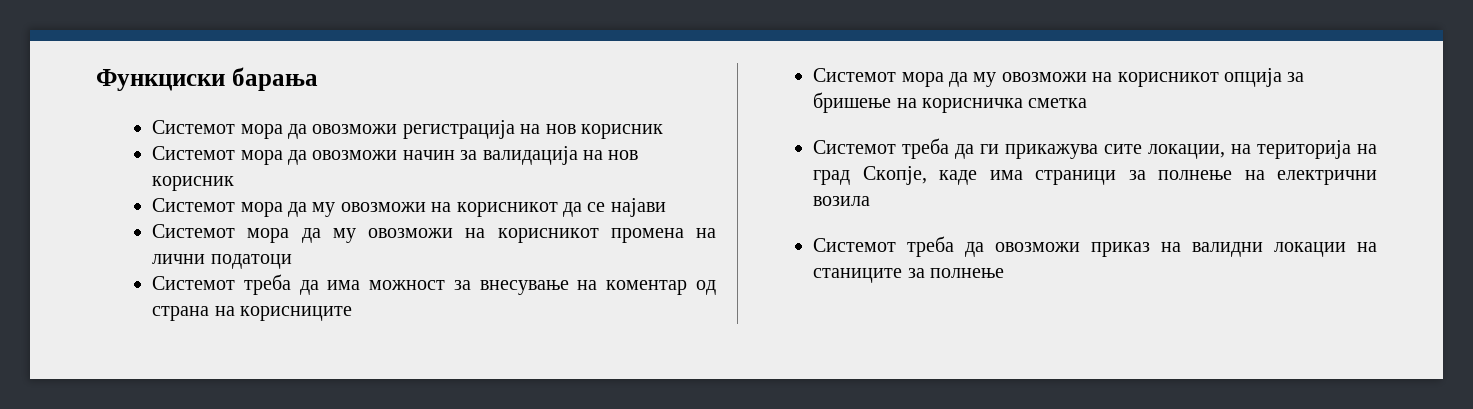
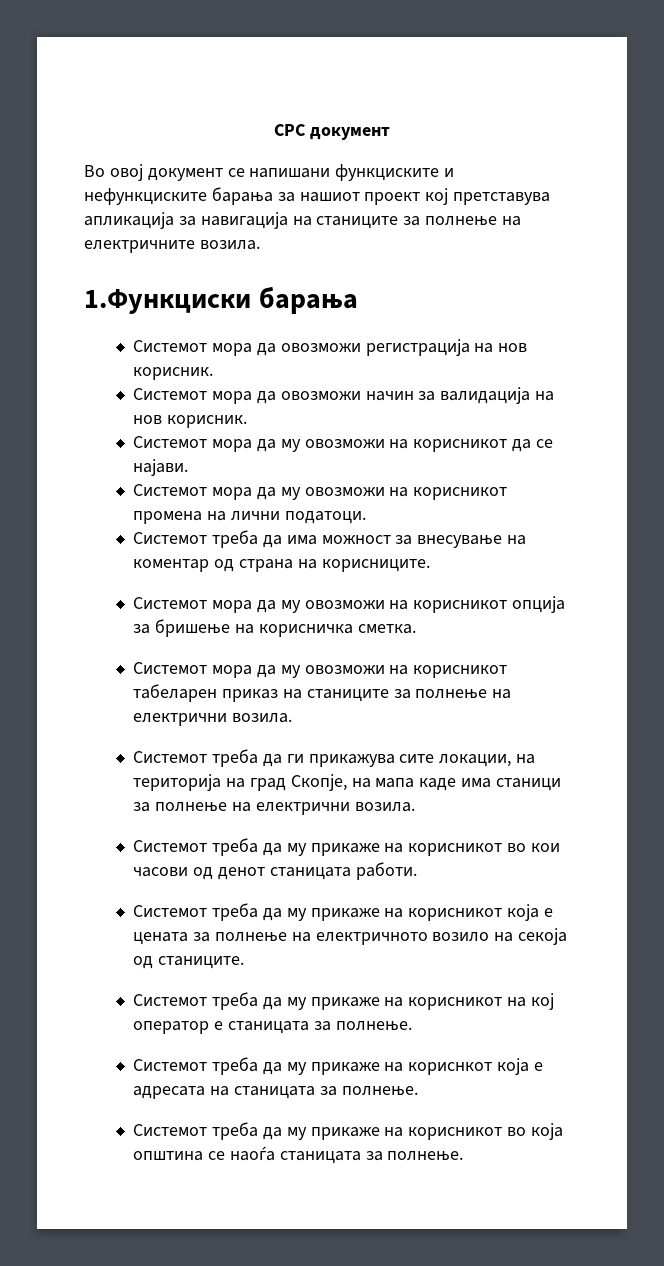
- Функциски барања
+ СРС документ
+ Во овој документ се напишани функциските и нефункциските барања за нашиот проект кој претставува апликација за навигација на станиците за полнење на електричните возила.
+ 1.Функциски барања
- Системот мора да овозможи регистрација на нов корисник
+ Системот мора да овозможи регистрација на нов корисник.
- Системот мора да овозможи начин за валидација на нов корисник
+ Системот мора да овозможи начин за валидација на нов корисник.
- Системот мора да му овозможи на корисникот да се најави
+ Системот мора да му овозможи на корисникот да се најави.
- Системот мора да му овозможи на корисникот промена на лични податоци
+ Системот мора да му овозможи на корисникот промена на лични податоци.
- Системот треба да има можност за внесување на коментар од страна на корисниците
+ Системот треба да има можност за внесување на коментар од страна на корисниците.
- Системот мора да му овозможи на корисникот опција за бришење на корисничка сметка
+ Системот мора да му овозможи на корисникот опција за бришење на корисничка сметка.
+ Системот мора да му овозможи на корисникот табеларен приказ на станиците за полнење на електрични возила.
- Системот треба да ги прикажува сите локации, на територија на град Скопје, каде има страници за полнење на електрични возила
- Системот треба да овозможи приказ на валидни локации на станиците за полнење
+ Системот треба да ги прикажува сите локации, на територија на град Скопје, на мапа каде има станици за полнење на електрични возила.
+ Системот треба да му прикаже на корисникот во кои часови од денот станицата работи.
+ Системот треба да му прикаже на корисникот која е цената за полнење на електричното возило на секоја од станиците.
+ Системот треба да му прикаже на корисникот на кој оператор е станицата за полнење.
+ Системот треба да му прикаже на кориснкот која е адресата на станицата за полнење.
+ Системот треба да му прикаже на корисникот во која општина се наоѓа станицата за полнење.

